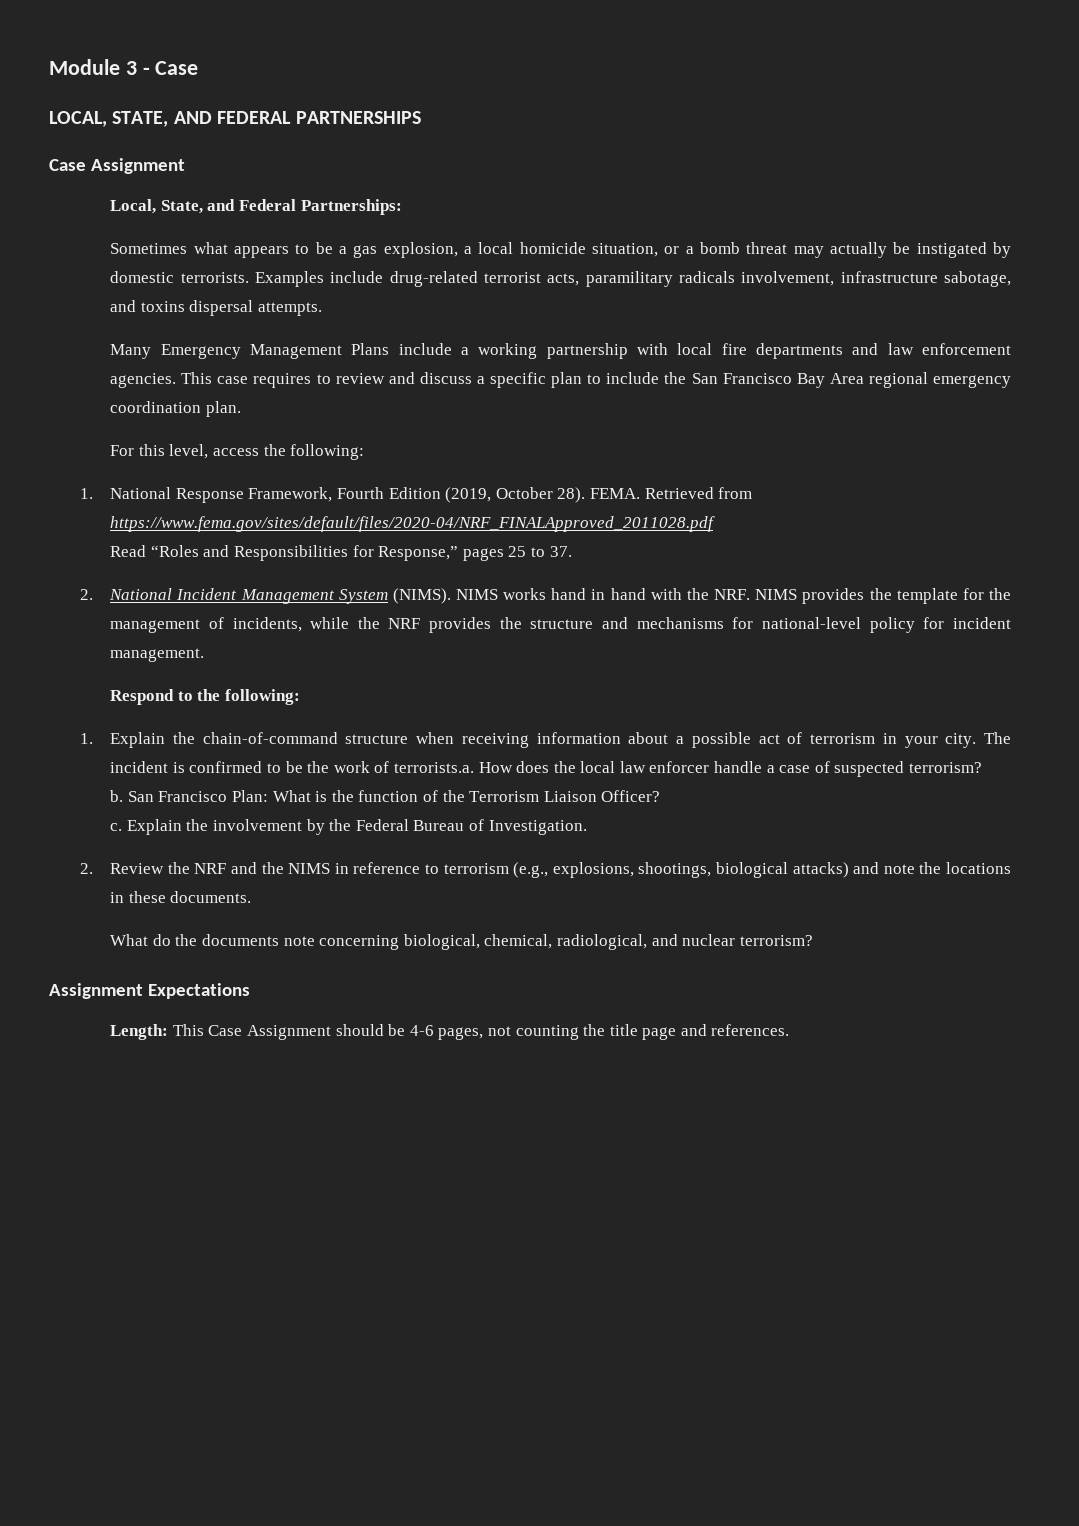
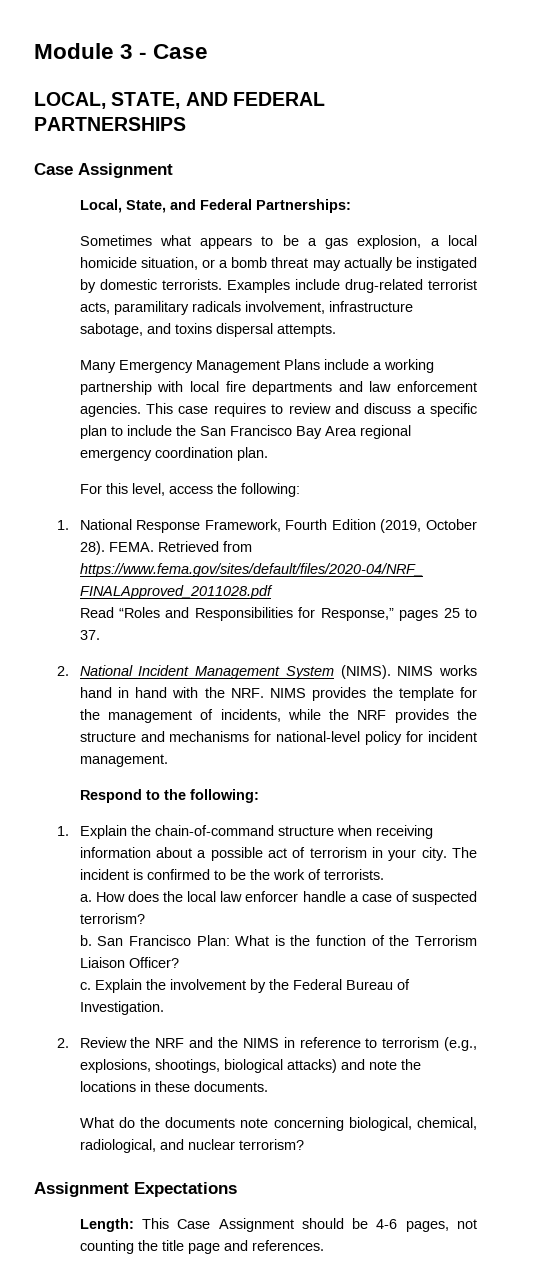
- The incident is confirmed to be the work of terrorists.a. How does the local law enforcer handle a case of suspected terrorism?
+ The incident is confirmed to be the work of terrorists.
+ a. How does the local law enforcer handle a case of suspected terrorism?

